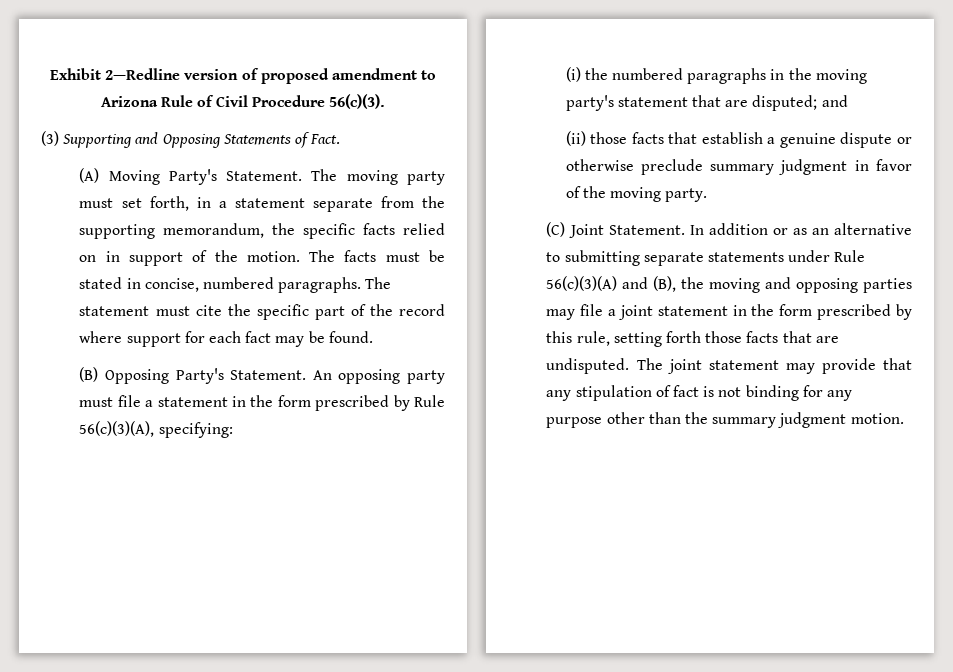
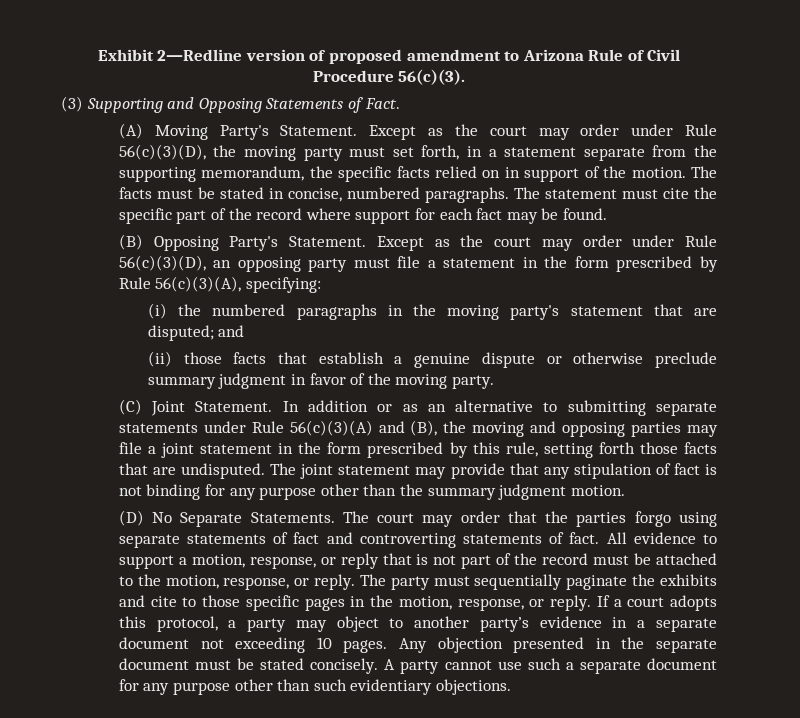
- The moving party must set forth, in a statement separate from the supporting memorandum, the specific facts relied on in support of the motion.
+ Except as the court may order under Rule 56(c)(3)(D), the moving party must set forth, in a statement separate from the supporting memorandum, the specific facts relied on in support of the motion.
- An opposing party must file a statement in the form prescribed by Rule 56(c)(3)(A), specifying:
+ Except as the court may order under Rule 56(c)(3)(D), an opposing party must file a statement in the form prescribed by Rule 56(c)(3)(A), specifying:
+ (D) No Separate Statements. The court may order that the parties forgo using separate statements of fact and controverting statements of fact. All evidence to support a motion, response, or reply that is not part of the record must be attached to the motion, response, or reply. The party must sequentially paginate the exhibits and cite to those specific pages in the motion, response, or reply. If a court adopts this protocol, a party may object to another party’s evidence in a separate document not exceeding 10 pages. Any objection presented in the separate document must be stated concisely. A party cannot use such a separate document for any purpose other than such evidentiary objections.

